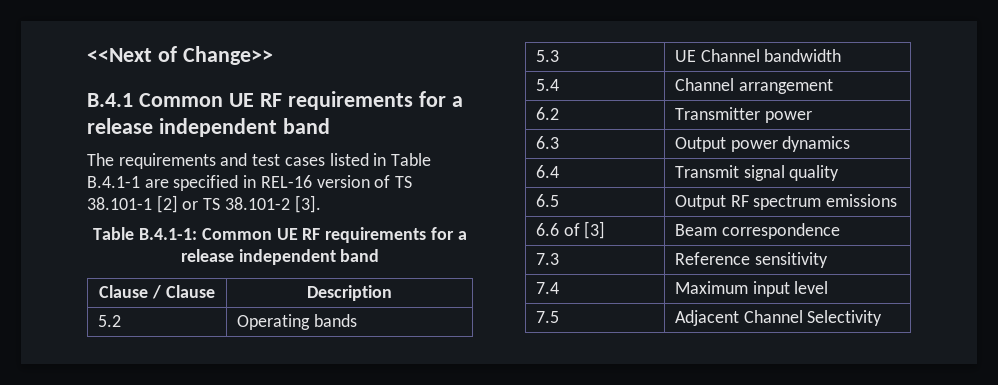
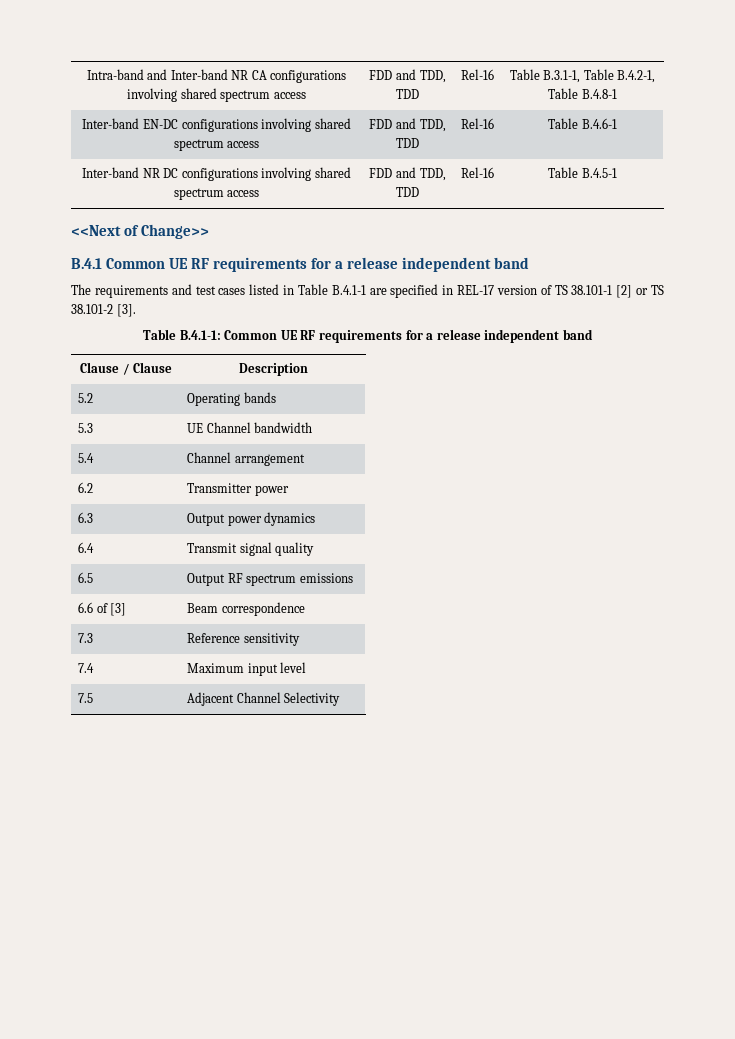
+ Intra-band and Inter-band NR CA configurations involving shared spectrum access | FDD and TDD, TDD | Rel-16 | Table B.3.1-1, Table B.4.2-1, Table B.4.8-1
+ Inter-band EN-DC configurations involving shared spectrum access | FDD and TDD, TDD | Rel-16 | Table B.4.6-1
+ Inter-band NR DC configurations involving shared spectrum access | FDD and TDD, TDD | Rel-16 | Table B.4.5-1
- The requirements and test cases listed in Table B.4.1-1 are specified in REL-16 version of TS 38.101-1 [2] or TS 38.101-2 [3].
+ The requirements and test cases listed in Table B.4.1-1 are specified in REL-17 version of TS 38.101-1 [2] or TS 38.101-2 [3].

